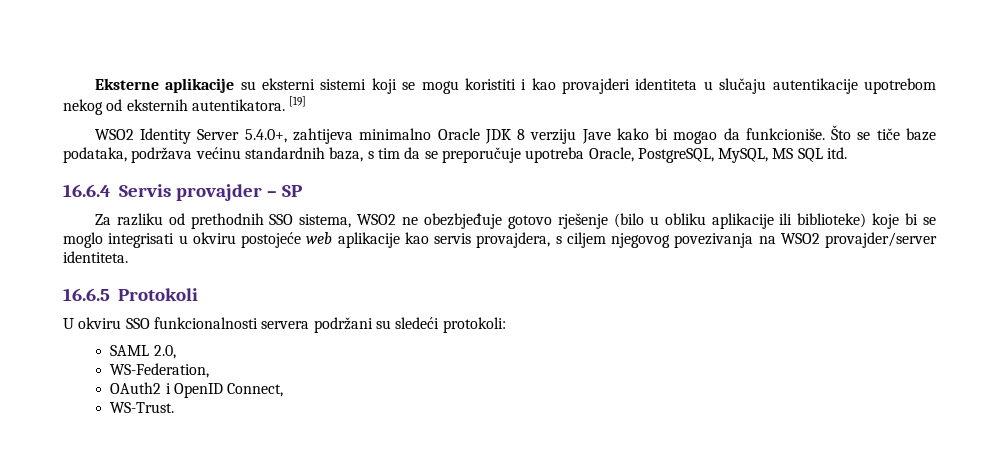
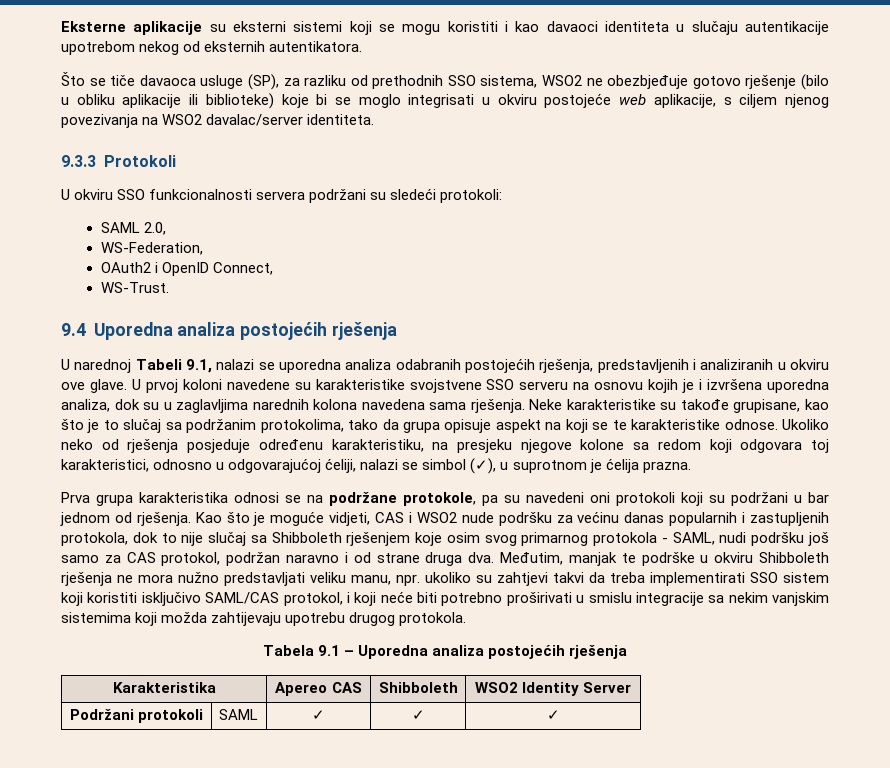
- Eksterne aplikacije su eksterni sistemi koji se mogu koristiti i kao provajderi identiteta u slučaju autentikacije upotrebom nekog od eksternih autentikatora. [19]
- WSO2 Identity Server 5.4.0+, zahtijeva minimalno Oracle JDK 8 verziju Jave kako bi mogao da funkcioniše. Što se tiče baze podataka, podržava većinu standardnih baza, s tim da se preporučuje upotreba Oracle, PostgreSQL, MySQL, MS SQL itd.
- 16.6.4 Servis provajder – SP
- Za razliku od prethodnih SSO sistema, WSO2 ne obezbjeđuje gotovo rješenje (bilo u obliku aplikacije ili biblioteke) koje bi se moglo integrisati u okviru postojeće web aplikacije kao servis provajdera, s ciljem njegovog povezivanja na WSO2 provajder/server identiteta.
+ Eksterne aplikacije su eksterni sistemi koji se mogu koristiti i kao davaoci identiteta u slučaju autentikacije upotrebom nekog od eksternih autentikatora.
+ Što se tiče davaoca usluge (SP), za razliku od prethodnih SSO sistema, WSO2 ne obezbjeđuje gotovo rješenje (bilo u obliku aplikacije ili biblioteke) koje bi se moglo integrisati u okviru postojeće web aplikacije, s ciljem njenog povezivanja na WSO2 davalac/server identiteta.
- 16.6.5 Protokoli
+ 9.3.3 Protokoli
+ 9.4 Uporedna analiza postojećih rješenja
+ U narednoj Tabeli 9.1, nalazi se uporedna analiza odabranih postojećih rješenja, predstavljenih i analiziranih u okviru ove glave. U prvoj koloni navedene su karakteristike svojstvene SSO serveru na osnovu kojih je i izvršena uporedna analiza, dok su u zaglavljima narednih kolona navedena sama rješenja. Neke karakteristike su takođe grupisane, kao što je to slučaj sa podržanim protokolima, tako da grupa opisuje aspekt na koji se te karakteristike odnose. Ukoliko neko od rješenja posjeduje određenu karakteristiku, na presjeku njegove kolone sa redom koji odgovara toj karakteristici, odnosno u odgovarajućoj ćeliji, nalazi se simbol (✓), u suprotnom je ćelija prazna.
+ Prva grupa karakteristika odnosi se na podržane protokole, pa su navedeni oni protokoli koji su podržani u bar jednom od rješenja. Kao što je moguće vidjeti, CAS i WSO2 nude podršku za većinu danas popularnih i zastupljenih protokola, dok to nije slučaj sa Shibboleth rješenjem koje osim svog primarnog protokola - SAML, nudi podršku još samo za CAS protokol, podržan naravno i od strane druga dva. Međutim, manjak te podrške u okviru Shibboleth rješenja ne mora nužno predstavljati veliku manu, npr. ukoliko su zahtjevi takvi da treba implementirati SSO sistem koji koristiti isključivo SAML/CAS protokol, i koji neće biti potrebno proširivati u smislu integracije sa nekim vanjskim sistemima koji možda zahtijevaju upotrebu drugog protokola.
+ Tabela 9.1 – Uporedna analiza postojećih rješenja
+ Karakteristika | Apereo CAS | Shibboleth | WSO2 Identity Server
+ Podržani protokoli | SAML | ✓ | ✓ | ✓

